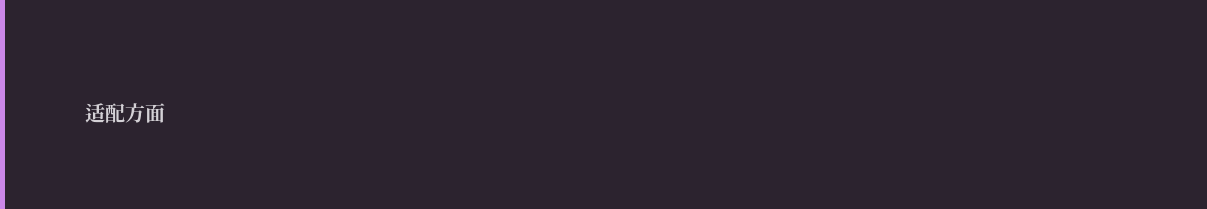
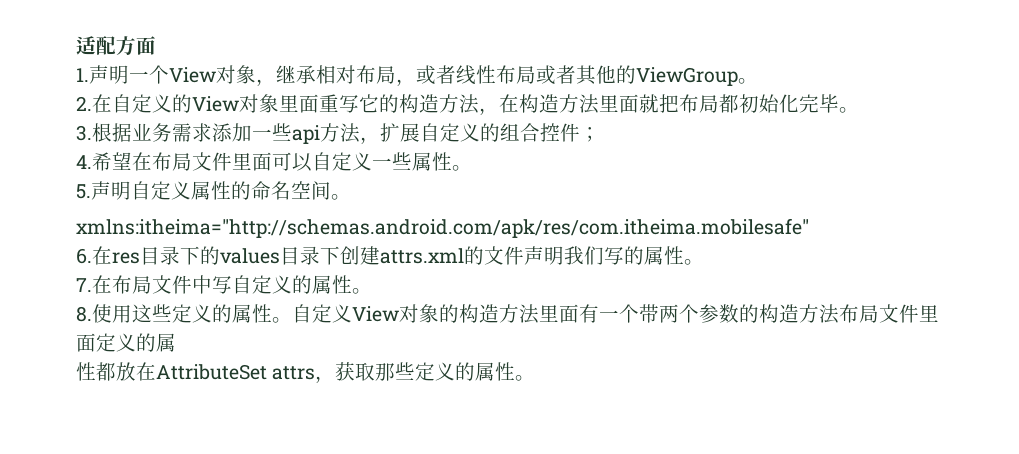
+ 1.声明一个View对象，继承相对布局，或者线性布局或者其他的ViewGroup。
+ 2.在自定义的View对象里面重写它的构造方法，在构造方法里面就把布局都初始化完毕。
+ 3.根据业务需求添加一些api方法，扩展自定义的组合控件；
+ 4.希望在布局文件里面可以自定义一些属性。
+ 5.声明自定义属性的命名空间。
+ xmlns:itheima="http://schemas.android.com/apk/res/com.itheima.mobilesafe"
+ 6.在res目录下的values目录下创建attrs.xml的文件声明我们写的属性。
+ 7.在布局文件中写自定义的属性。
+ 8.使用这些定义的属性。自定义View对象的构造方法里面有一个带两个参数的构造方法布局文件里面定义的属
+ 性都放在AttributeSet attrs，获取那些定义的属性。

